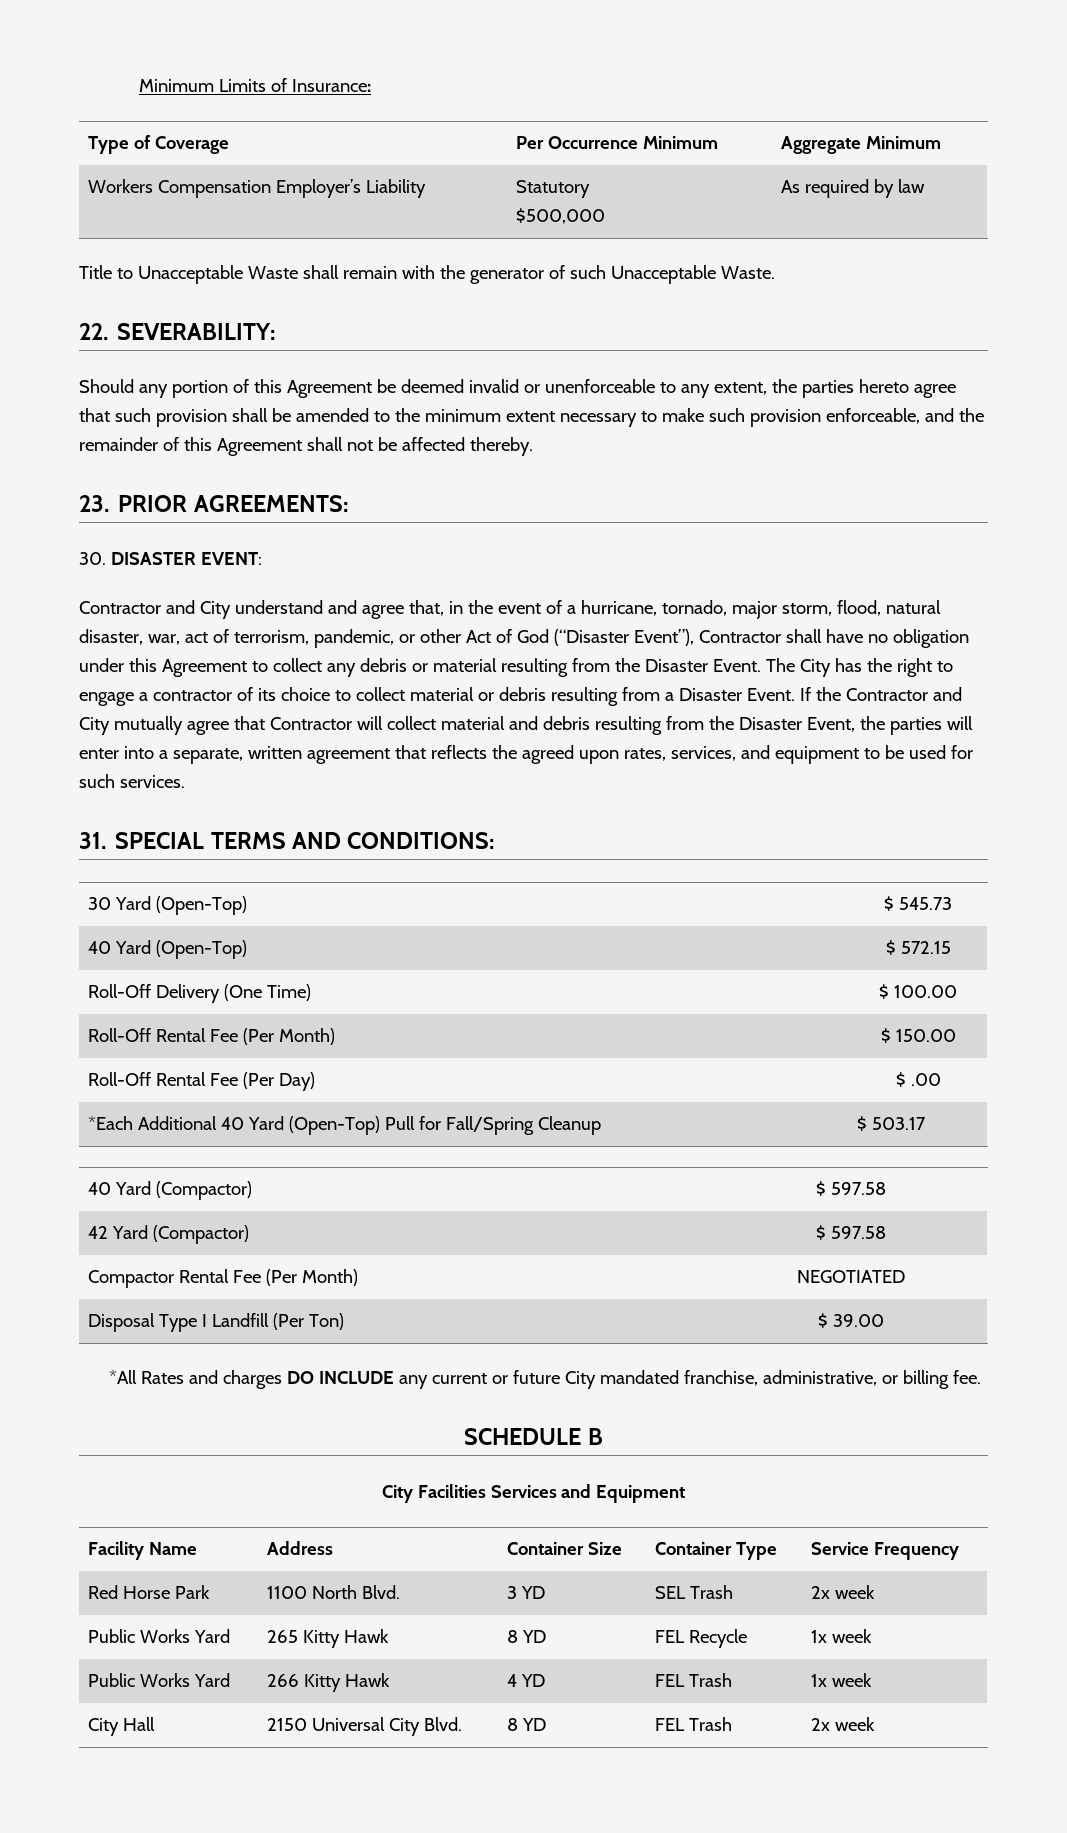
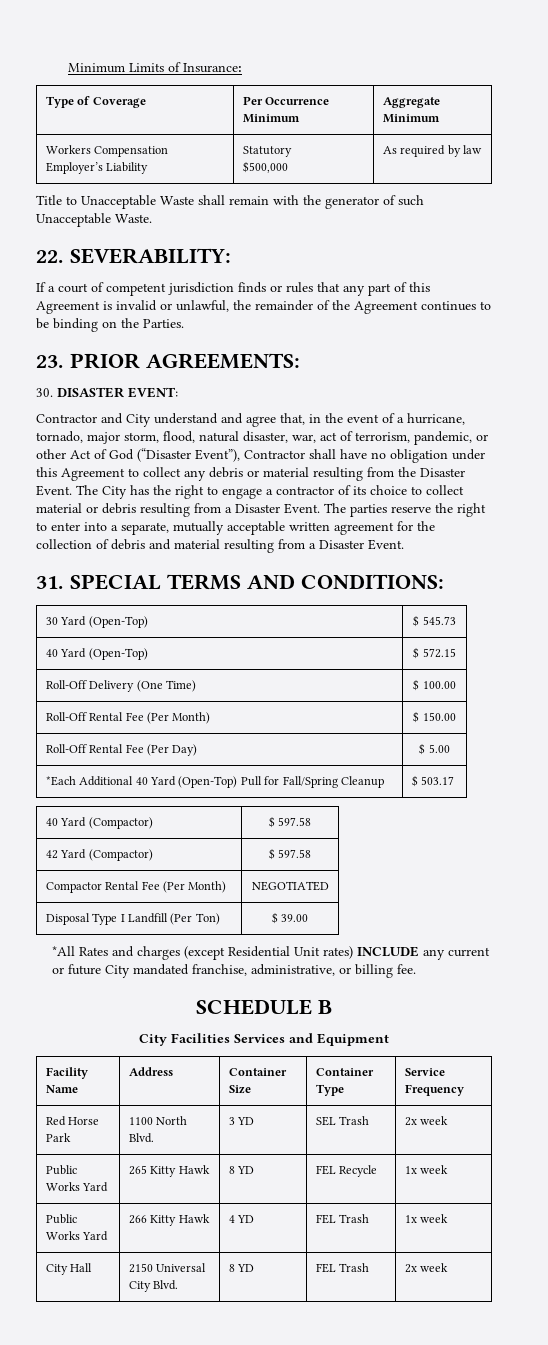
- Should any portion of this Agreement be deemed invalid or unenforceable to any extent, the parties hereto agree that such provision shall be amended to the minimum extent necessary to make such provision enforceable, and the remainder of this Agreement shall not be affected thereby.
+ If a court of competent jurisdiction finds or rules that any part of this Agreement is invalid or unlawful, the remainder of the Agreement continues to be binding on the Parties.
- If the Contractor and City mutually agree that Contractor will collect material and debris resulting from the Disaster Event, the parties will enter into a separate, written agreement that reflects the agreed upon rates, services, and equipment to be used for such services.
+ The parties reserve the right to enter into a separate, mutually acceptable written agreement for the collection of debris and material resulting from a Disaster Event.
- Roll-Off Rental Fee (Per Day) | $ .00
+ Roll-Off Rental Fee (Per Day) | $ 5.00
- *All Rates and charges DO INCLUDE any current or future City mandated franchise, administrative, or billing fee.
+ *All Rates and charges (except Residential Unit rates) INCLUDE any current or future City mandated franchise, administrative, or billing fee.

